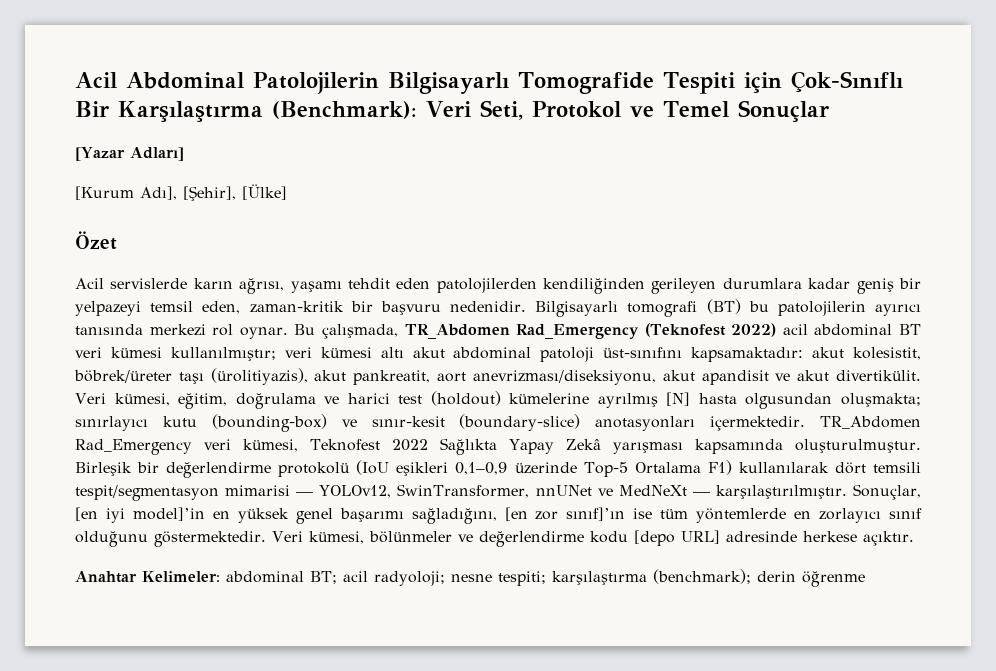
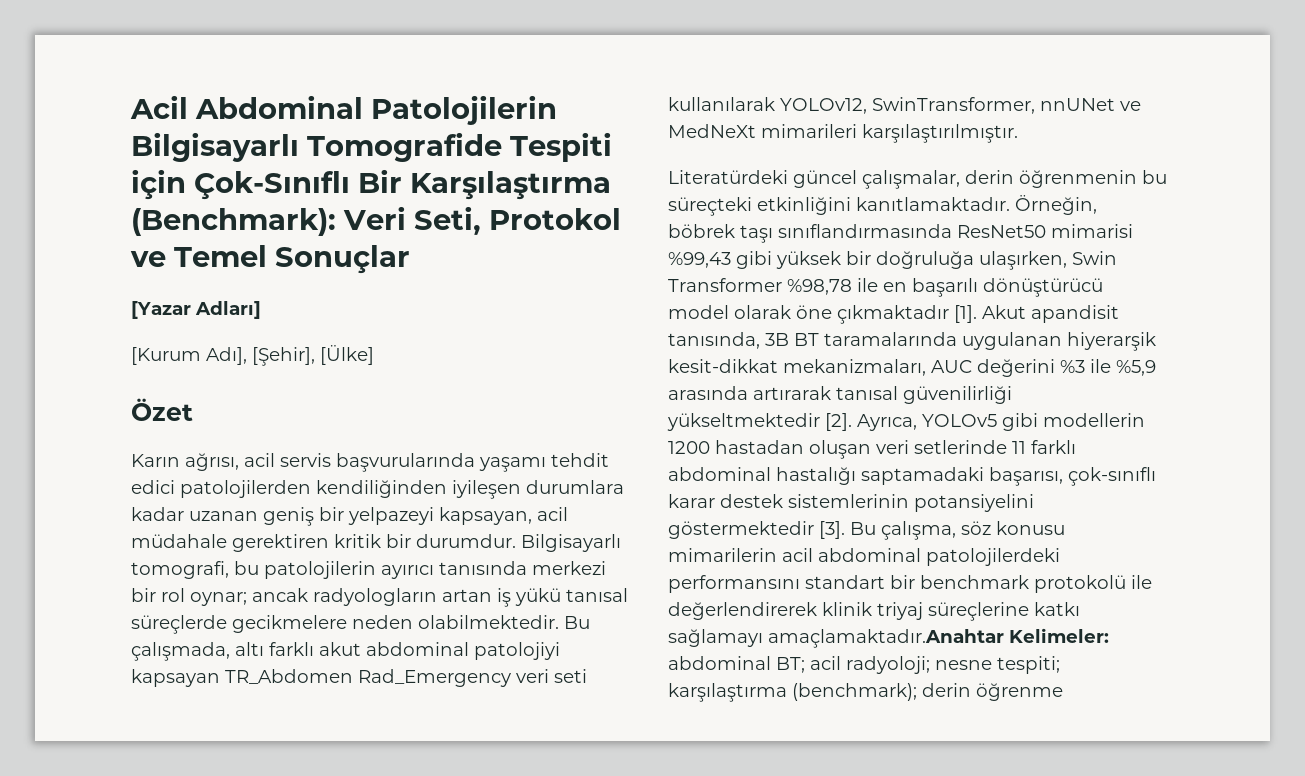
- Acil servislerde karın ağrısı, yaşamı tehdit eden patolojilerden kendiliğinden gerileyen durumlara kadar geniş bir yelpazeyi temsil eden, zaman-kritik bir başvuru nedenidir. Bilgisayarlı tomografi (BT) bu patolojilerin ayırıcı tanısında merkezi rol oynar. Bu çalışmada, TR_Abdomen Rad_Emergency (Teknofest 2022) acil abdominal BT veri kümesi kullanılmıştır; veri kümesi altı akut abdominal patoloji üst-sınıfını kapsamaktadır: akut kolesistit, böbrek/üreter taşı (ürolitiyazis), akut pankreatit, aort anevrizması/diseksiyonu, akut apandisit ve akut divertikülit. Veri kümesi, eğitim, doğrulama ve harici test (holdout) kümelerine ayrılmış [N] hasta olgusundan oluşmakta; sınırlayıcı kutu (bounding-box) ve sınır-kesit (boundary-slice) anotasyonları içermektedir. TR_Abdomen Rad_Emergency veri kümesi, Teknofest 2022 Sağlıkta Yapay Zekâ yarışması kapsamında oluşturulmuştur. Birleşik bir değerlendirme protokolü (IoU eşikleri 0,1–0,9 üzerinde Top-5 Ortalama F1) kullanılarak dört temsili tespit/segmentasyon mimarisi — YOLOv12, SwinTransformer, nnUNet ve MedNeXt — karşılaştırılmıştır. Sonuçlar, [en iyi model]’in en yüksek genel başarımı sağladığını, [en zor sınıf]’ın ise tüm yöntemlerde en zorlayıcı sınıf olduğunu göstermektedir. Veri kümesi, bölünmeler ve değerlendirme kodu [depo URL] adresinde herkese açıktır.
- Anahtar Kelimeler: abdominal BT; acil radyoloji; nesne tespiti; karşılaştırma (benchmark); derin öğrenme
+ Karın ağrısı, acil servis başvurularında yaşamı tehdit edici patolojilerden kendiliğinden iyileşen durumlara kadar uzanan geniş bir yelpazeyi kapsayan, acil müdahale gerektiren kritik bir durumdur. Bilgisayarlı tomografi, bu patolojilerin ayırıcı tanısında merkezi bir rol oynar; ancak radyologların artan iş yükü tanısal süreçlerde gecikmelere neden olabilmektedir. Bu çalışmada, altı farklı akut abdominal patolojiyi kapsayan TR_Abdomen Rad_Emergency veri seti kullanılarak YOLOv12, SwinTransformer, nnUNet ve MedNeXt mimarileri karşılaştırılmıştır.
+ Literatürdeki güncel çalışmalar, derin öğrenmenin bu süreçteki etkinliğini kanıtlamaktadır. Örneğin, böbrek taşı sınıflandırmasında ResNet50 mimarisi %99,43 gibi yüksek bir doğruluğa ulaşırken, Swin Transformer %98,78 ile en başarılı dönüştürücü model olarak öne çıkmaktadır [1]. Akut apandisit tanısında, 3B BT taramalarında uygulanan hiyerarşik kesit-dikkat mekanizmaları, AUC değerini %3 ile %5,9 arasında artırarak tanısal güvenilirliği yükseltmektedir [2]. Ayrıca, YOLOv5 gibi modellerin 1200 hastadan oluşan veri setlerinde 11 farklı abdominal hastalığı saptamadaki başarısı, çok-sınıflı karar destek sistemlerinin potansiyelini göstermektedir [3]. Bu çalışma, söz konusu mimarilerin acil abdominal patolojilerdeki performansını standart bir benchmark protokolü ile değerlendirerek klinik triyaj süreçlerine katkı sağlamayı amaçlamaktadır.Anahtar Kelimeler: abdominal BT; acil radyoloji; nesne tespiti; karşılaştırma (benchmark); derin öğrenme

